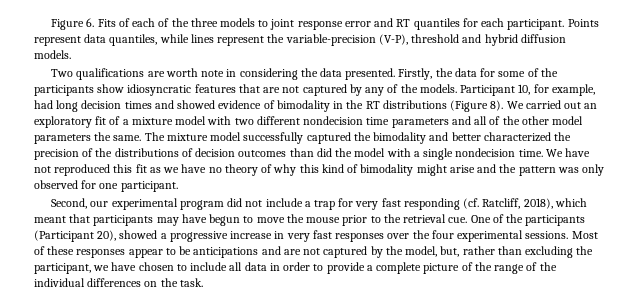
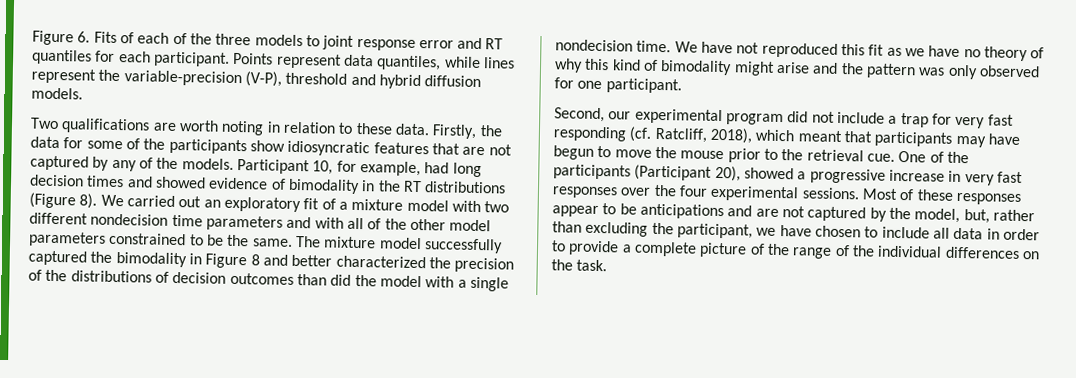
- Two qualifications are worth note in considering the data presented.
+ Two qualifications are worth noting in relation to these data.
- We carried out an exploratory fit of a mixture model with two different nondecision time parameters and all of the other model parameters the same.
+ We carried out an exploratory fit of a mixture model with two different nondecision time parameters and with all of the other model parameters constrained to be the same.
- The mixture model successfully captured the bimodality and better characterized the precision of the distributions of decision outcomes than did the model with a single nondecision time.
+ The mixture model successfully captured the bimodality in Figure 8 and better characterized the precision of the distributions of decision outcomes than did the model with a single nondecision time.

